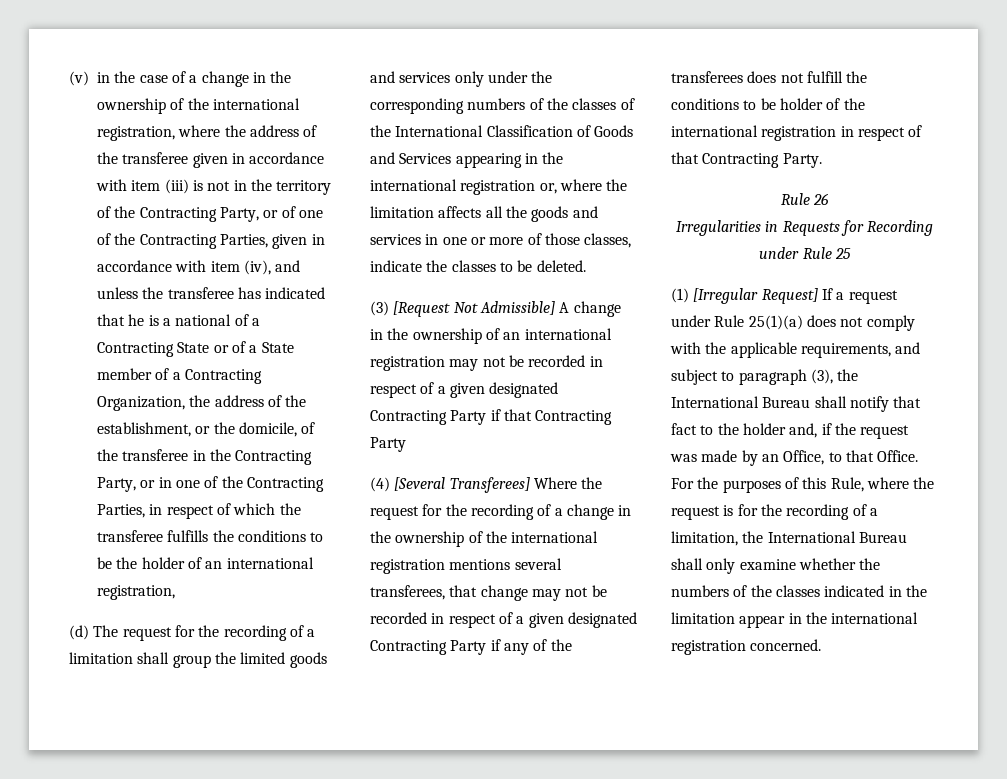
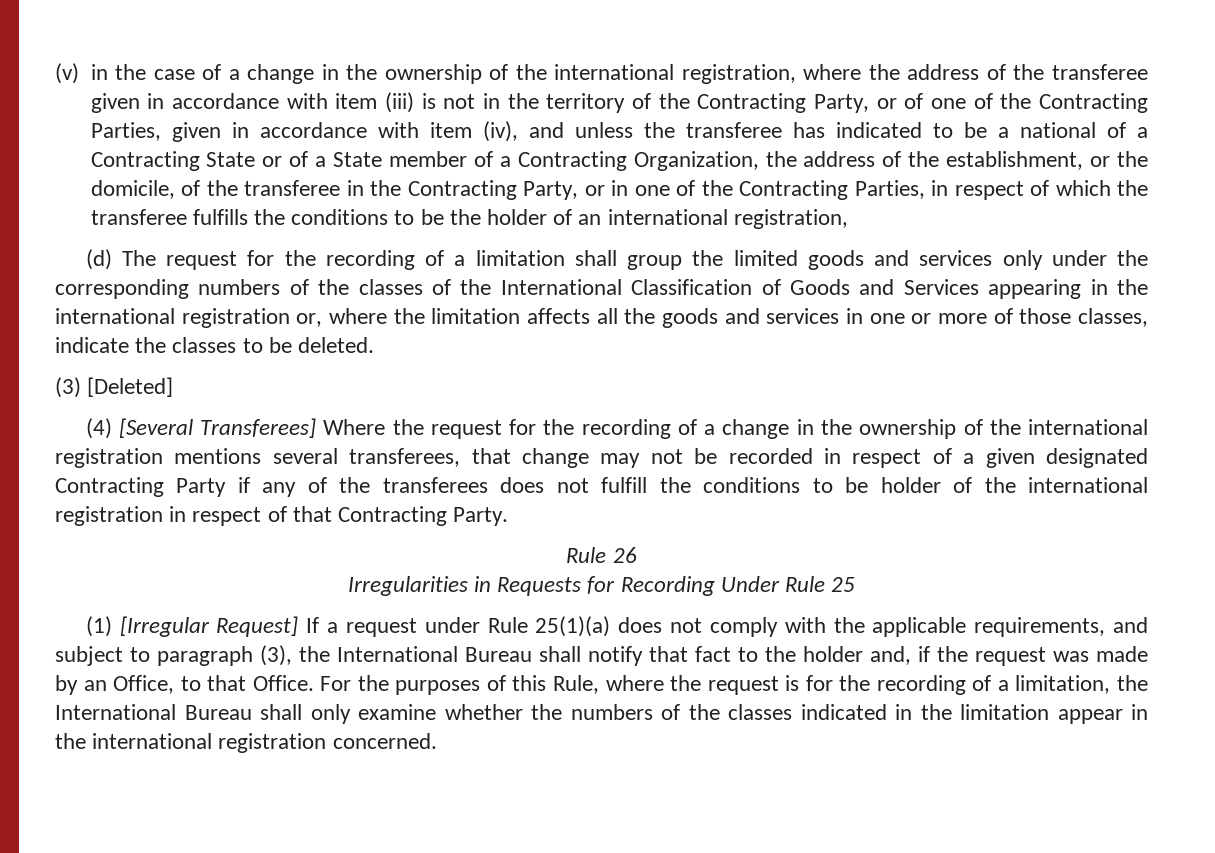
- (v) in the case of a change in the ownership of the international registration, where the address of the transferee given in accordance with item (iii) is not in the territory of the Contracting Party, or of one of the Contracting Parties, given in accordance with item (iv), and unless the transferee has indicated that he is a national of a Contracting State or of a State member of a Contracting Organization, the address of the establishment, or the domicile, of the transferee in the Contracting Party, or in one of the Contracting Parties, in respect of which the transferee fulfills the conditions to be the holder of an international registration,
+ (v) in the case of a change in the ownership of the international registration, where the address of the transferee given in accordance with item (iii) is not in the territory of the Contracting Party, or of one of the Contracting Parties, given in accordance with item (iv), and unless the transferee has indicated to be a national of a Contracting State or of a State member of a Contracting Organization, the address of the establishment, or the domicile, of the transferee in the Contracting Party, or in one of the Contracting Parties, in respect of which the transferee fulfills the conditions to be the holder of an international registration,
- (3) [Request Not Admissible] A change in the ownership of an international registration may not be recorded in respect of a given designated Contracting Party if that Contracting Party
+ (3) [Deleted]
- Irregularities in Requests for Recording under Rule 25
+ Irregularities in Requests for Recording Under Rule 25

